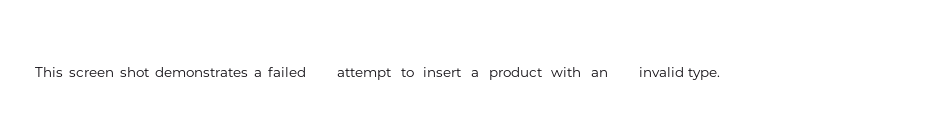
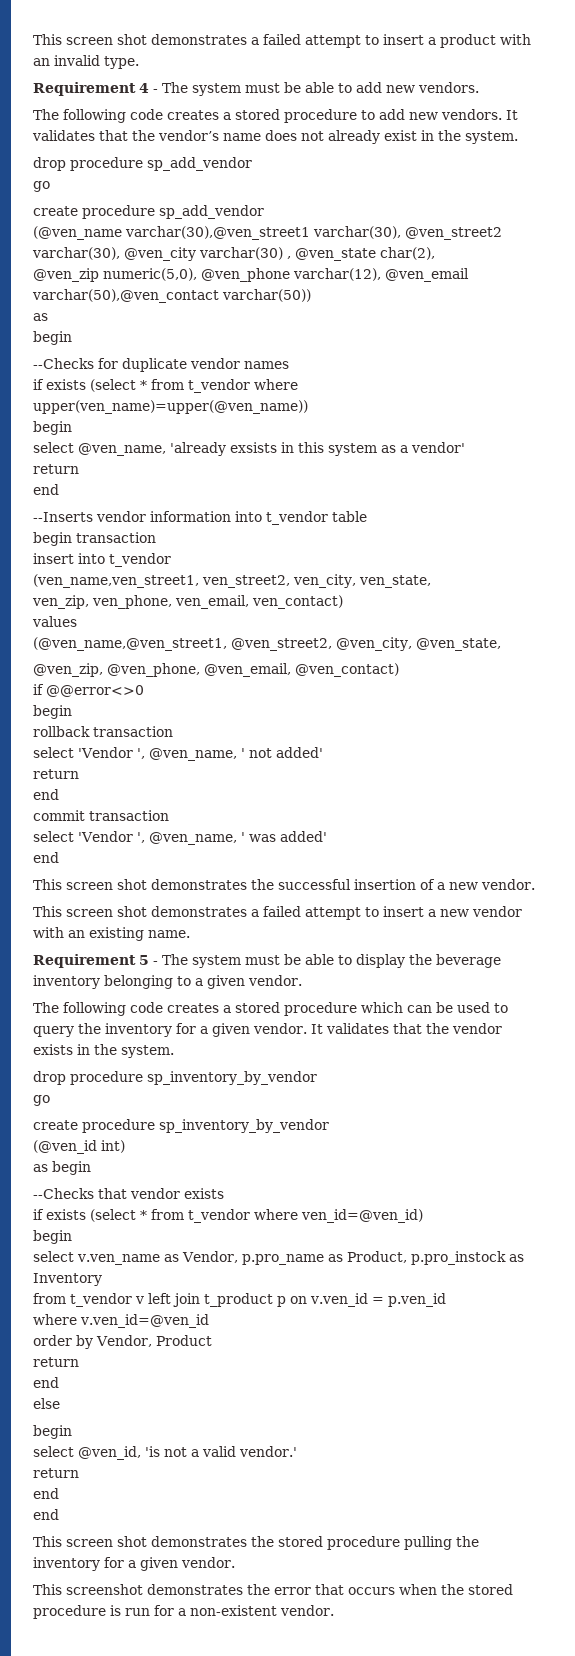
+ Requirement 4 - The system must be able to add new vendors.
+ The following code creates a stored procedure to add new vendors. It validates that the vendor’s name does not already exist in the system.
+ drop procedure sp_add_vendor
+ go
+ create procedure sp_add_vendor
+ (@ven_name varchar(30),@ven_street1 varchar(30), @ven_street2 varchar(30), @ven_city varchar(30) , @ven_state char(2),
+ @ven_zip numeric(5,0), @ven_phone varchar(12), @ven_email varchar(50),@ven_contact varchar(50))
+ as
+ begin
+ --Checks for duplicate vendor names
+ if exists (select * from t_vendor where upper(ven_name)=upper(@ven_name))
+ begin
+ select @ven_name, 'already exsists in this system as a vendor'
+ return
+ end
+ --Inserts vendor information into t_vendor table
+ begin transaction
+ insert into t_vendor
+ (ven_name,ven_street1, ven_street2, ven_city, ven_state,
+ ven_zip, ven_phone, ven_email, ven_contact)
+ values
+ (@ven_name,@ven_street1, @ven_street2, @ven_city, @ven_state,
+ @ven_zip, @ven_phone, @ven_email, @ven_contact)
+ if @@error<>0
+ begin
+ rollback transaction
+ select 'Vendor ', @ven_name, ' not added'
+ return
+ end
+ commit transaction
+ select 'Vendor ', @ven_name, ' was added'
+ end
+ This screen shot demonstrates the successful insertion of a new vendor.
+ This screen shot demonstrates a failed attempt to insert a new vendor with an existing name.
+ Requirement 5 - The system must be able to display the beverage inventory belonging to a given vendor.
+ The following code creates a stored procedure which can be used to query the inventory for a given vendor. It validates that the vendor exists in the system.
+ drop procedure sp_inventory_by_vendor
+ go
+ create procedure sp_inventory_by_vendor
+ (@ven_id int)
+ as begin
+ --Checks that vendor exists
+ if exists (select * from t_vendor where ven_id=@ven_id)
+ begin
+ select v.ven_name as Vendor, p.pro_name as Product, p.pro_instock as Inventory
+ from t_vendor v left join t_product p on v.ven_id = p.ven_id
+ where v.ven_id=@ven_id
+ order by Vendor, Product
+ return
+ end
+ else
+ begin
+ select @ven_id, 'is not a valid vendor.'
+ return
+ end
+ end
+ This screen shot demonstrates the stored procedure pulling the inventory for a given vendor.
+ This screenshot demonstrates the error that occurs when the stored procedure is run for a non-existent vendor.

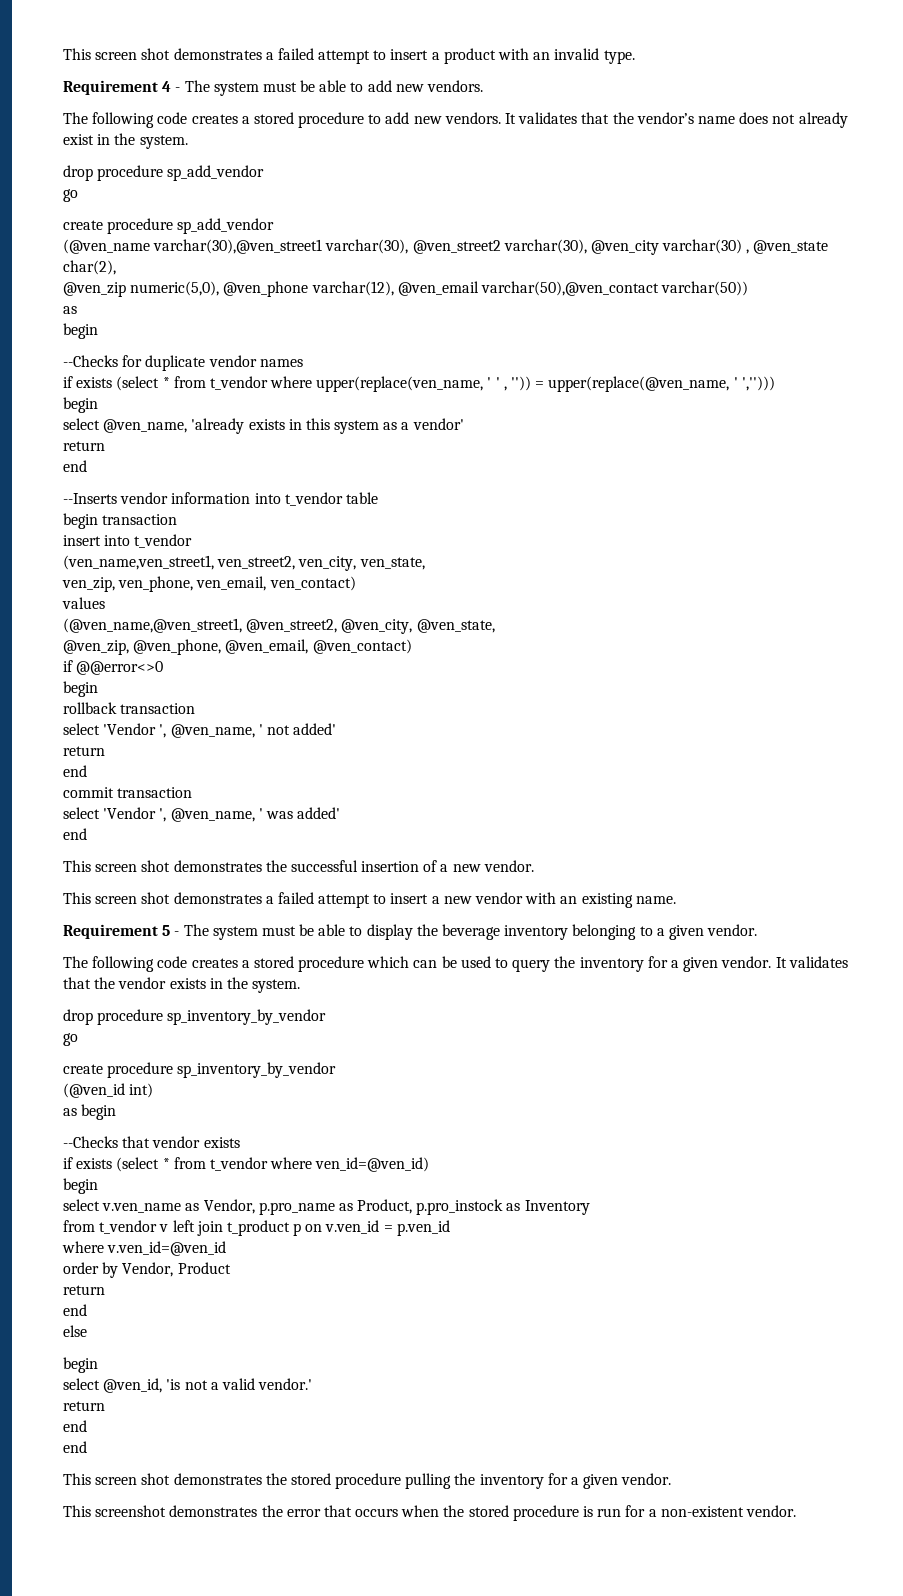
- if exists (select * from t_vendor where upper(ven_name)=upper(@ven_name))
+ if exists (select * from t_vendor where upper(replace(ven_name, ' ' , '')) = upper(replace(@ven_name, ' ','')))
- select @ven_name, 'already exsists in this system as a vendor'
+ select @ven_name, 'already exists in this system as a vendor'

